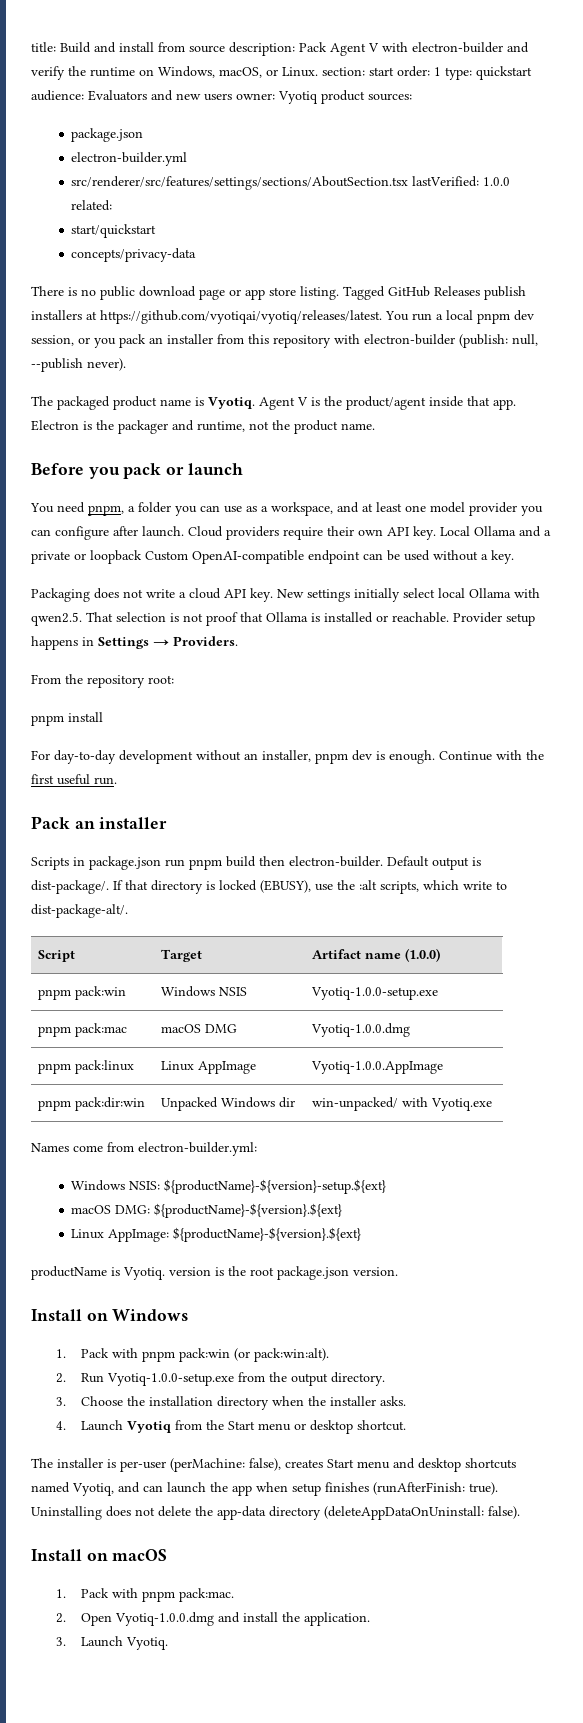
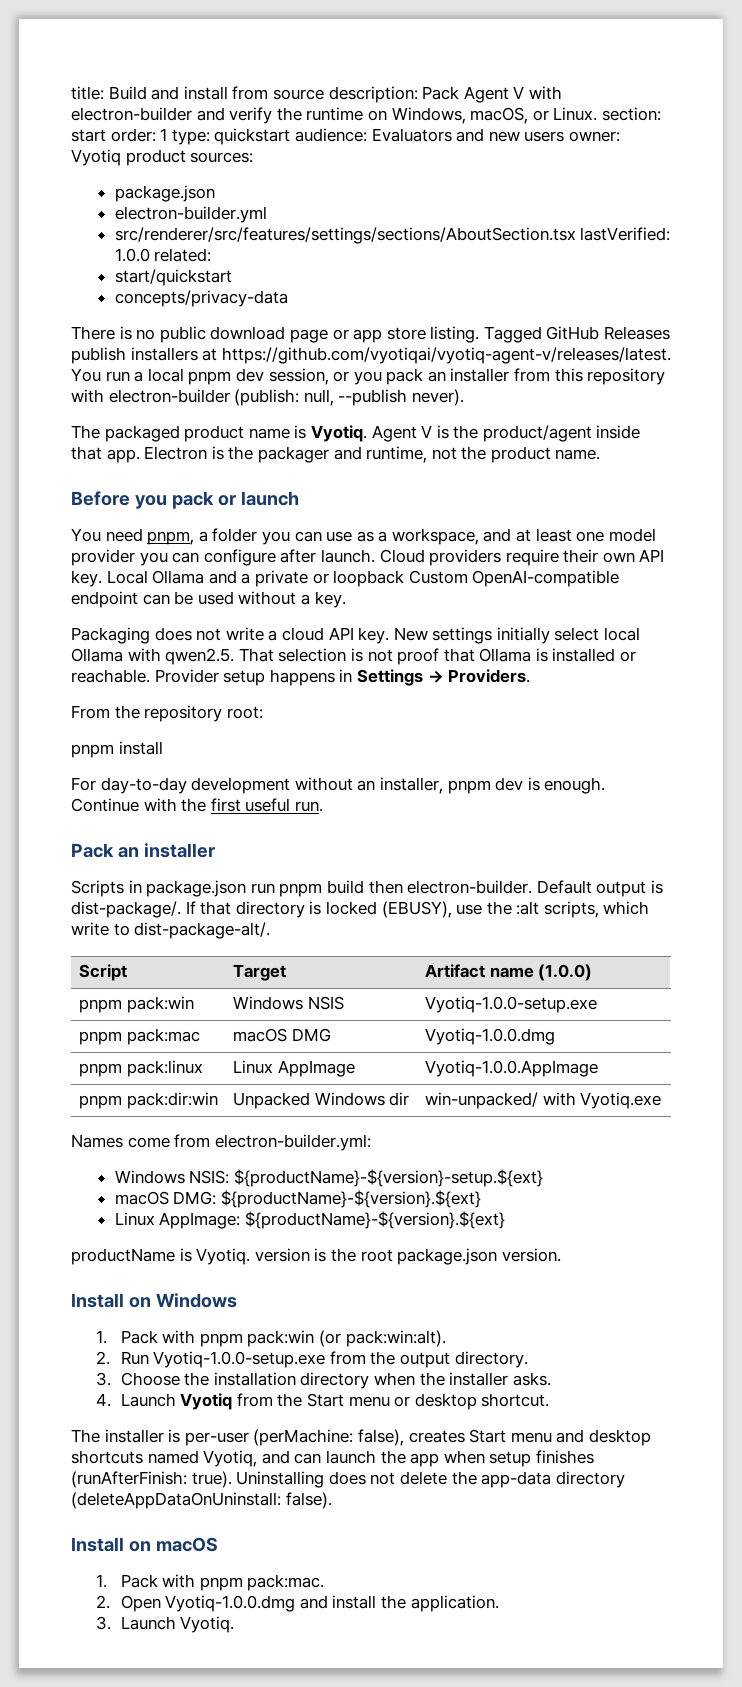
- Tagged GitHub Releases publish installers at https://github.com/vyotiqai/vyotiq/releases/latest. You run a local pnpm dev session, or you pack an installer from this repository with electron-builder (publish: null, --publish never).
+ Tagged GitHub Releases publish installers at https://github.com/vyotiqai/vyotiq-agent-v/releases/latest. You run a local pnpm dev session, or you pack an installer from this repository with electron-builder (publish: null, --publish never).

